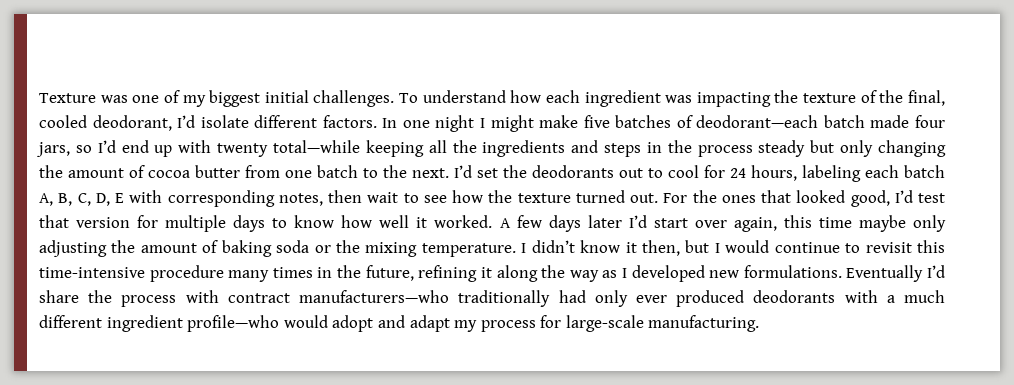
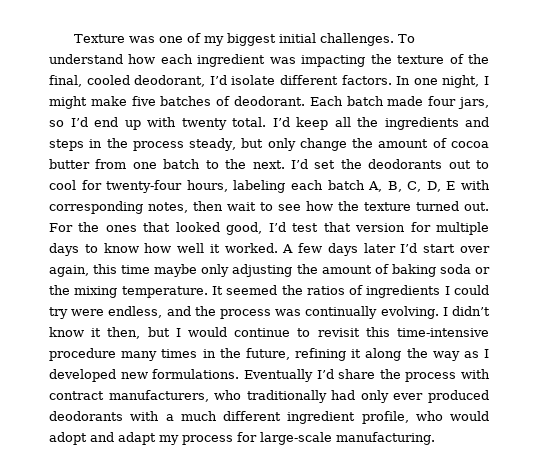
- In one night I might make five batches of deodorant—each batch made four jars, so I’d end up with twenty total—while keeping all the ingredients and steps in the process steady but only changing the amount of cocoa butter from one batch to the next.
+ In one night, I might make five batches of deodorant. Each batch made four jars, so I’d end up with twenty total. I’d keep all the ingredients and steps in the process steady, but only change the amount of cocoa butter from one batch to the next.
- I’d set the deodorants out to cool for 24 hours, labeling each batch A, B, C, D, E with corresponding notes, then wait to see how the texture turned out.
+ I’d set the deodorants out to cool for twenty-four hours, labeling each batch A, B, C, D, E with corresponding notes, then wait to see how the texture turned out.
+ It seemed the ratios of ingredients I could try were endless, and the process was continually evolving.
- Eventually I’d share the process with contract manufacturers—who traditionally had only ever produced deodorants with a much different ingredient profile—who would adopt and adapt my process for large-scale manufacturing.
+ Eventually I’d share the process with contract manufacturers, who traditionally had only ever produced deodorants with a much different ingredient profile, who would adopt and adapt my process for large-scale manufacturing.

